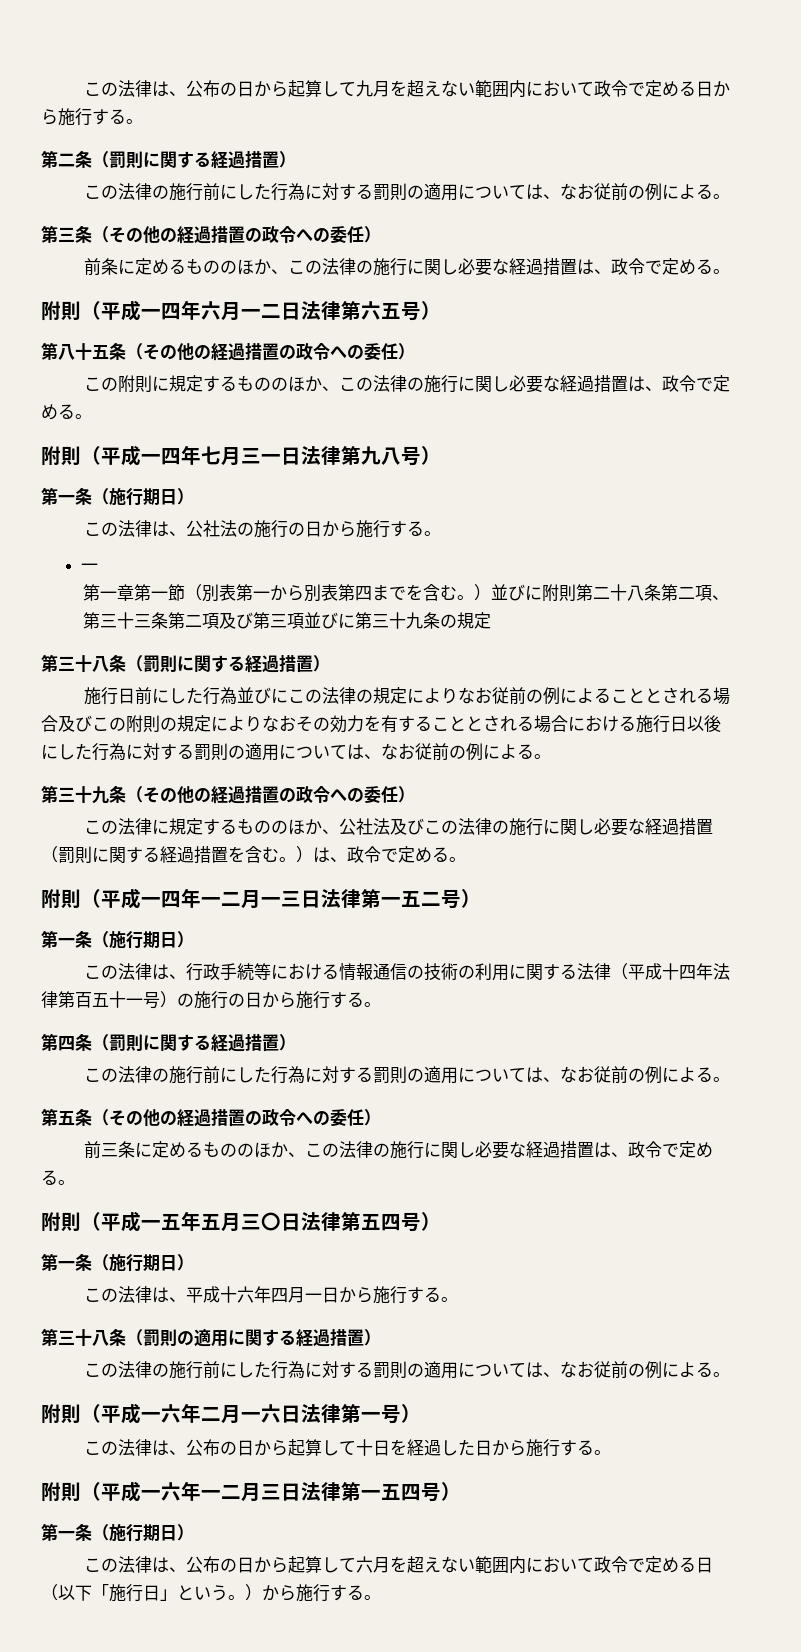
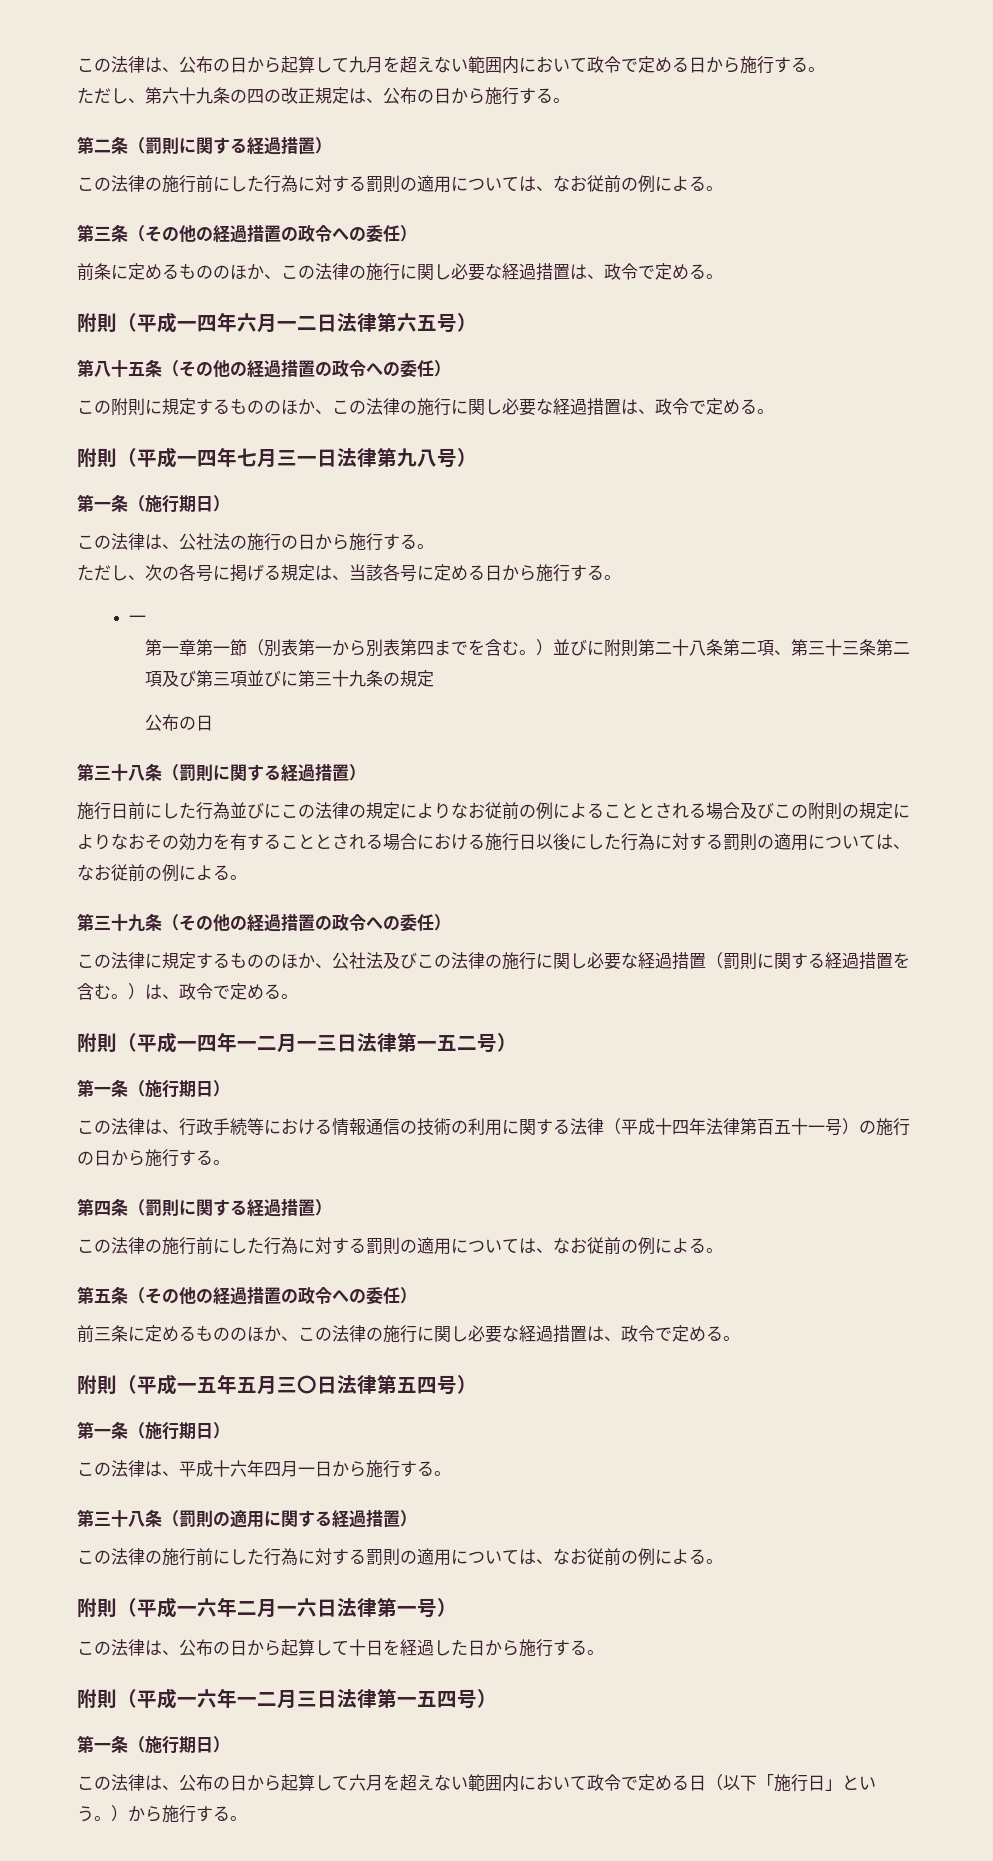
+ ただし、第六十九条の四の改正規定は、公布の日から施行する。
+ ただし、次の各号に掲げる規定は、当該各号に定める日から施行する。
  第一章第一節（別表第一から別表第四までを含む。）並びに附則第二十八条第二項、第三十三条第二項及び第三項並びに第三十九条の規定
+ 公布の日

